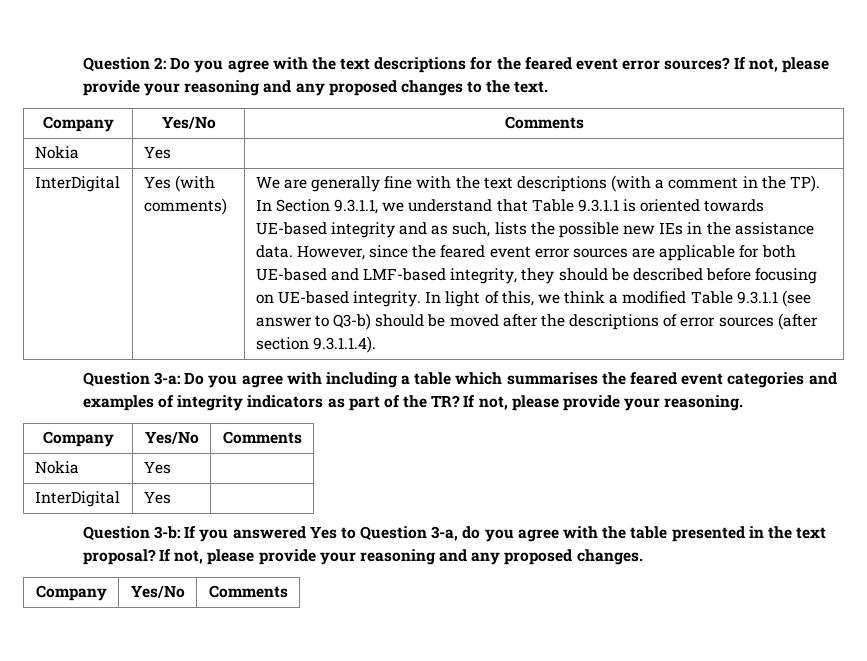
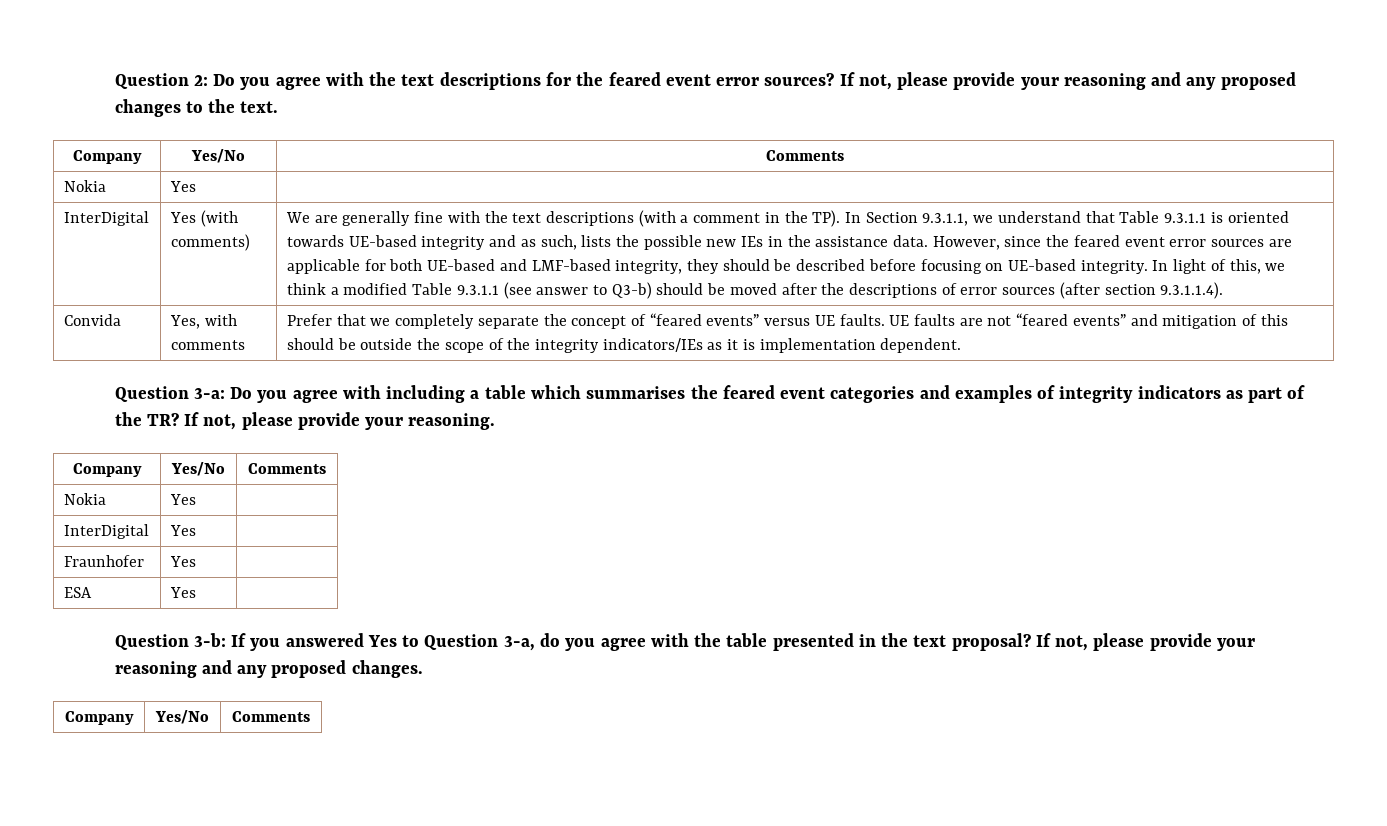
+ Convida | Yes, with comments | Prefer that we completely separate the concept of “feared events” versus UE faults. UE faults are not “feared events” and mitigation of this should be outside the scope of the integrity indicators/IEs as it is implementation dependent.
+ Fraunhofer | Yes |
+ ESA | Yes |

